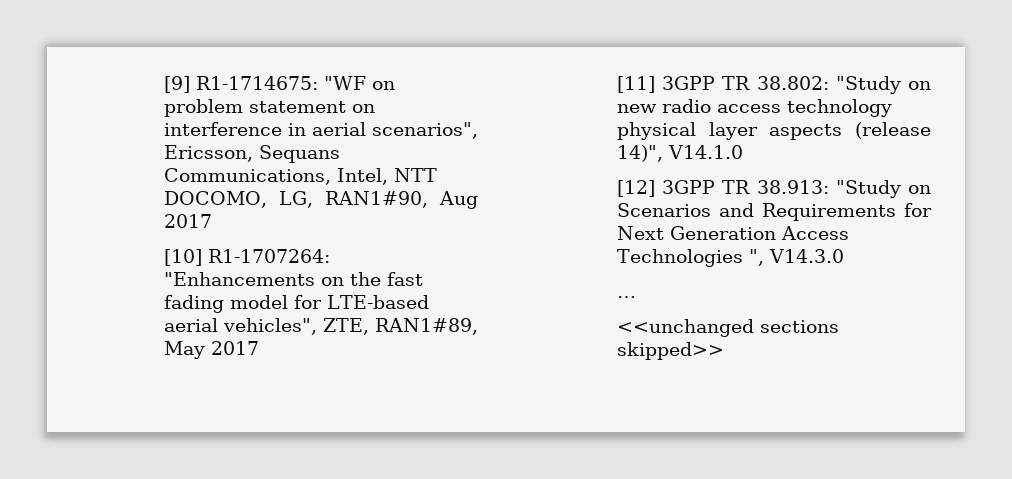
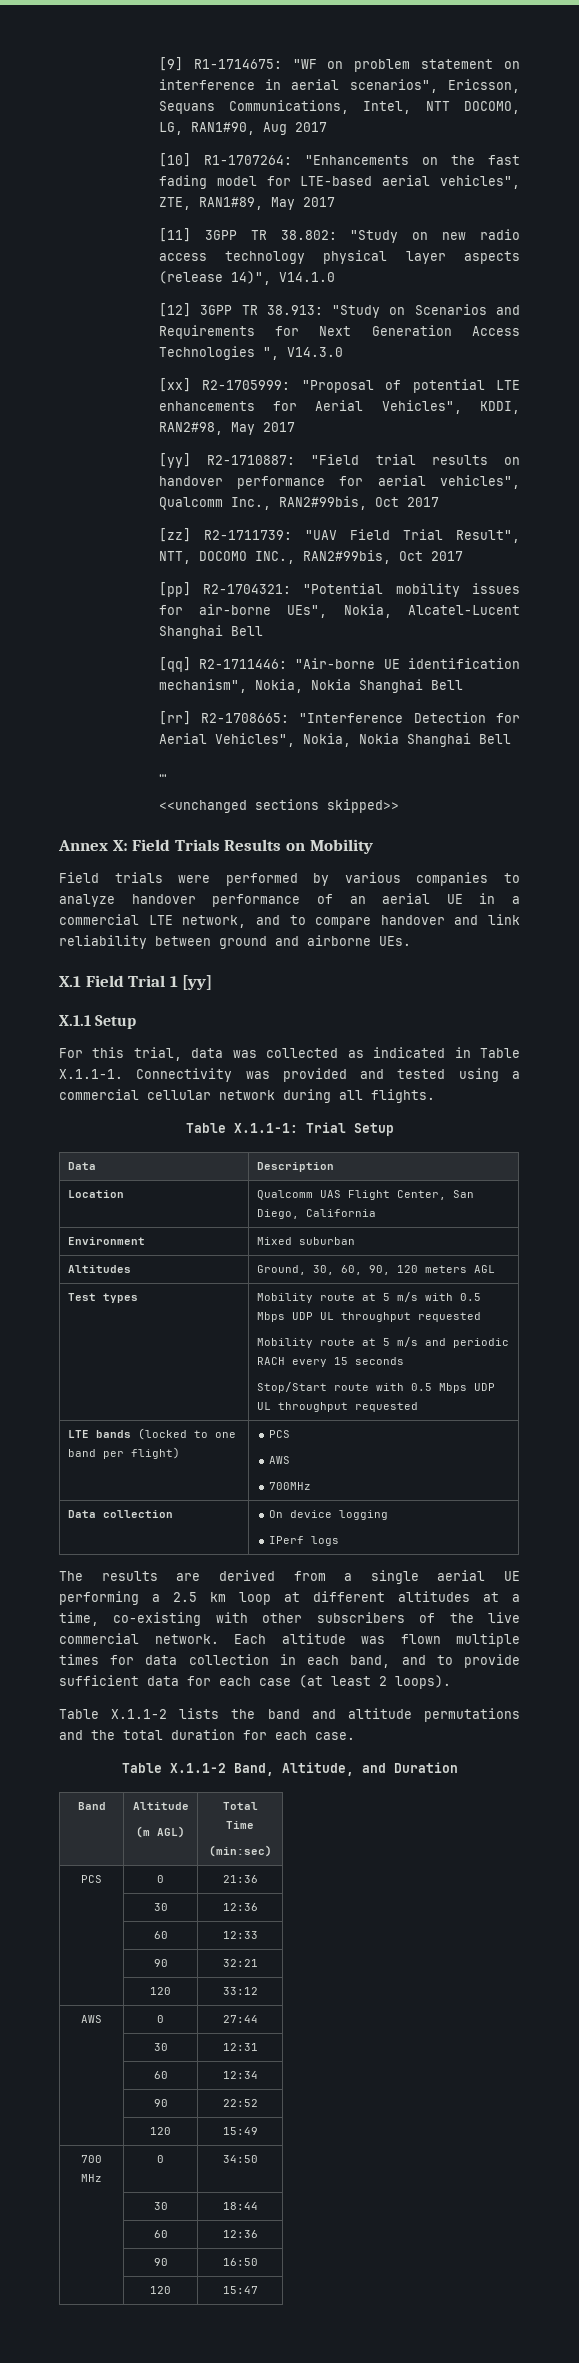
+ [xx] R2-1705999: "Proposal of potential LTE enhancements for Aerial Vehicles", KDDI, RAN2#98, May 2017
+ [yy] R2-1710887: "Field trial results on handover performance for aerial vehicles", Qualcomm Inc., RAN2#99bis, Oct 2017
+ [zz] R2-1711739: "UAV Field Trial Result", NTT, DOCOMO INC., RAN2#99bis, Oct 2017
+ [pp] R2-1704321: "Potential mobility issues for air-borne UEs", Nokia, Alcatel-Lucent Shanghai Bell
+ [qq] R2-1711446: "Air-borne UE identification mechanism", Nokia, Nokia Shanghai Bell
+ [rr] R2-1708665: "Interference Detection for Aerial Vehicles", Nokia, Nokia Shanghai Bell
  …
  <<unchanged sections skipped>>
+ Annex X: Field Trials Results on Mobility
+ Field trials were performed by various companies to analyze handover performance of an aerial UE in a commercial LTE network, and to compare handover and link reliability between ground and airborne UEs.
+ X.1 Field Trial 1 [yy]
+ X.1.1 Setup
+ For this trial, data was collected as indicated in Table X.1.1-1. Connectivity was provided and tested using a commercial cellular network during all flights.
+ Table X.1.1-1: Trial Setup
+ Data | Description
+ Location | Qualcomm UAS Flight Center, San Diego, California
+ Environment | Mixed suburban
+ Altitudes | Ground, 30, 60, 90, 120 meters AGL
+ Test types | Mobility route at 5 m/s with 0.5 Mbps UDP UL throughput requested
+ Mobility route at 5 m/s and periodic RACH every 15 seconds
+ Stop/Start route with 0.5 Mbps UDP UL throughput requested
+ LTE bands (locked to one band per flight) | PCS
+ AWS
+ 700MHz
+ Data collection | On device logging
+ IPerf logs
+ The results are derived from a single aerial UE performing a 2.5 km loop at different altitudes at a time, co-existing with other subscribers of the live commercial network. Each altitude was flown multiple times for data collection in each band, and to provide sufficient data for each case (at least 2 loops).
+ Table X.1.1-2 lists the band and altitude permutations and the total duration for each case.
+ Table X.1.1-2 Band, Altitude, and Duration
+ Band | Altitude
+ (m AGL) | Total Time
+ (min:sec)
+ PCS | 0 | 21:36
+ | 30 | 12:36
+ | 60 | 12:33
+ | 90 | 32:21
+ | 120 | 33:12
+ AWS | 0 | 27:44
+ | 30 | 12:31
+ | 60 | 12:34
+ | 90 | 22:52
+ | 120 | 15:49
+ 700 MHz | 0 | 34:50
+ | 30 | 18:44
+ | 60 | 12:36
+ | 90 | 16:50
+ | 120 | 15:47

